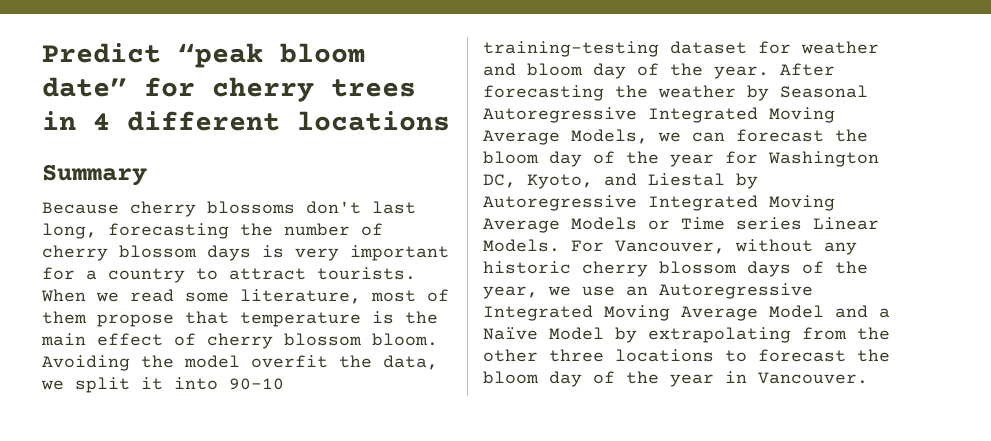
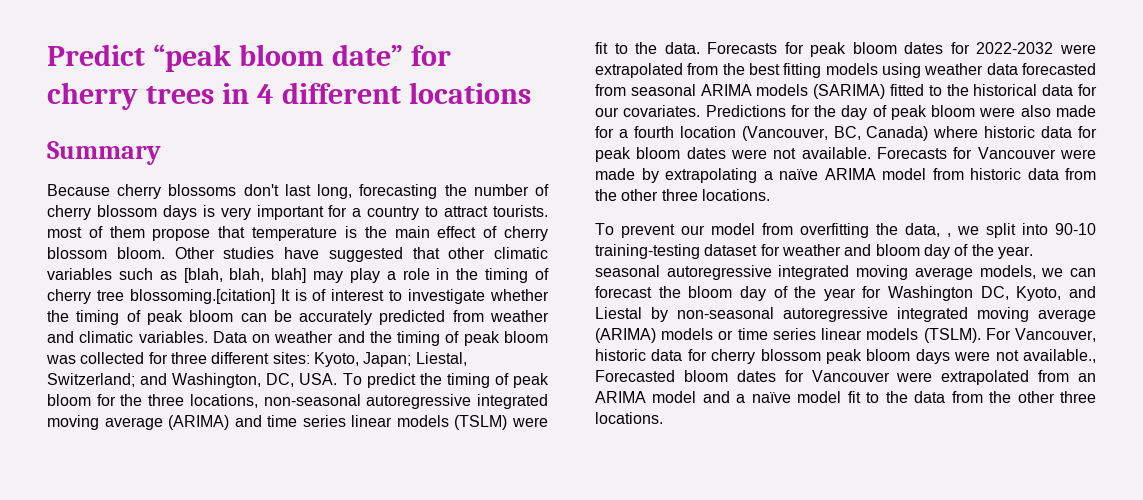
- Because cherry blossoms don't last long, forecasting the number of cherry blossom days is very important for a country to attract tourists. When we read some literature, most of them propose that temperature is the main effect of cherry blossom bloom.
+ Because cherry blossoms don't last long, forecasting the number of cherry blossom days is very important for a country to attract tourists. most of them propose that temperature is the main effect of cherry blossom bloom.
- Avoiding the model overfit the data, we split it into 90-10 training-testing dataset for weather and bloom day of the year. After forecasting the weather by Seasonal Autoregressive Integrated Moving Average Models, we can forecast the bloom day of the year for Washington DC, Kyoto, and Liestal by Autoregressive Integrated Moving Average Models or Time series Linear Models. For Vancouver, without any historic cherry blossom days of the year, we use an Autoregressive Integrated Moving Average Model and a Naïve Model by extrapolating from the other three locations to forecast the bloom day of the year in Vancouver.
+ Other studies have suggested that other climatic variables such as [blah, blah, blah] may play a role in the timing of cherry tree blossoming.[citation] It is of interest to investigate whether the timing of peak bloom can be accurately predicted from weather and climatic variables. Data on weather and the timing of peak bloom was collected for three different sites: Kyoto, Japan; Liestal, Switzerland; and Washington, DC, USA. To predict the timing of peak bloom for the three locations, non-seasonal autoregressive integrated moving average (ARIMA) and time series linear models (TSLM) were fit to the data. Forecasts for peak bloom dates for 2022-2032 were extrapolated from the best fitting models using weather data forecasted from seasonal ARIMA models (SARIMA) fitted to the historical data for our covariates. Predictions for the day of peak bloom were also made for a fourth location (Vancouver, BC, Canada) where historic data for peak bloom dates were not available. Forecasts for Vancouver were made by extrapolating a naïve ARIMA model from historic data from the other three locations.
+ To prevent our model from overfitting the data, , we split into 90-10 training-testing dataset for weather and bloom day of the year. seasonal autoregressive integrated moving average models, we can forecast the bloom day of the year for Washington DC, Kyoto, and Liestal by non-seasonal autoregressive integrated moving average (ARIMA) models or time series linear models (TSLM). For Vancouver, historic data for cherry blossom peak bloom days were not available., Forecasted bloom dates for Vancouver were extrapolated from an ARIMA model and a naïve model fit to the data from the other three locations.

